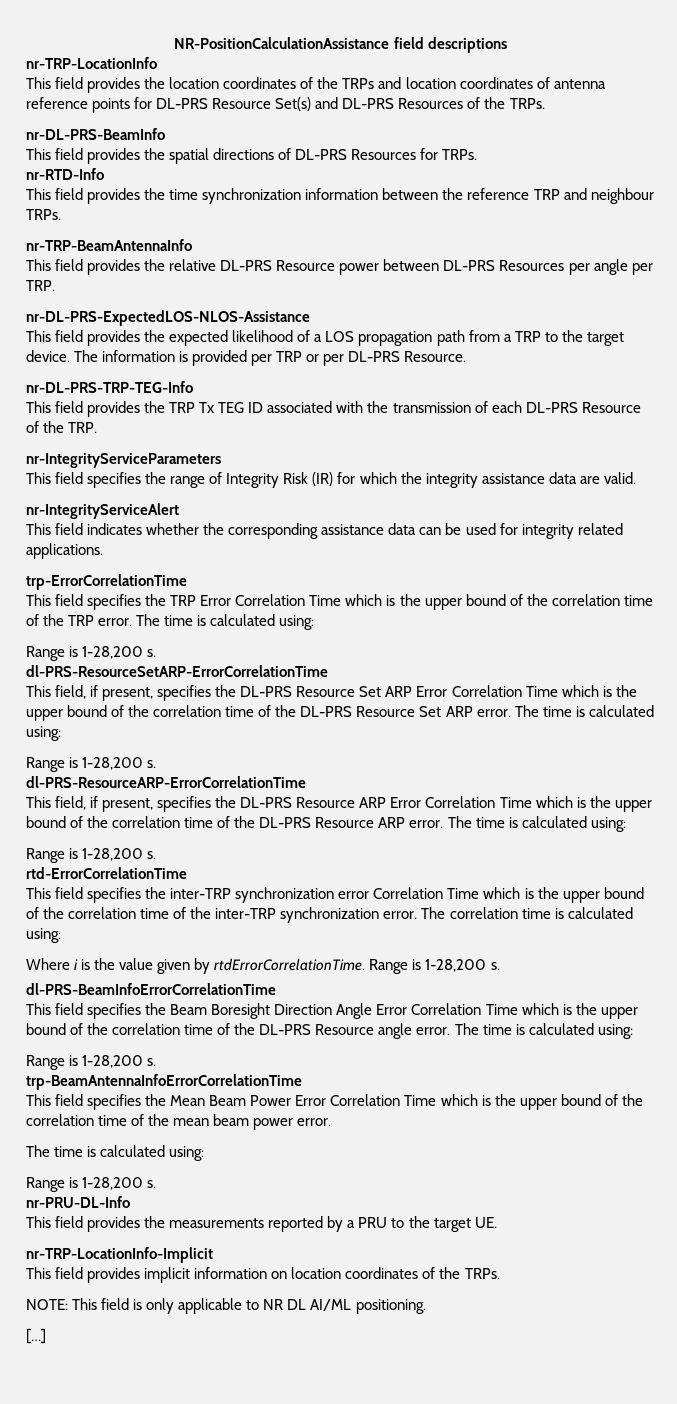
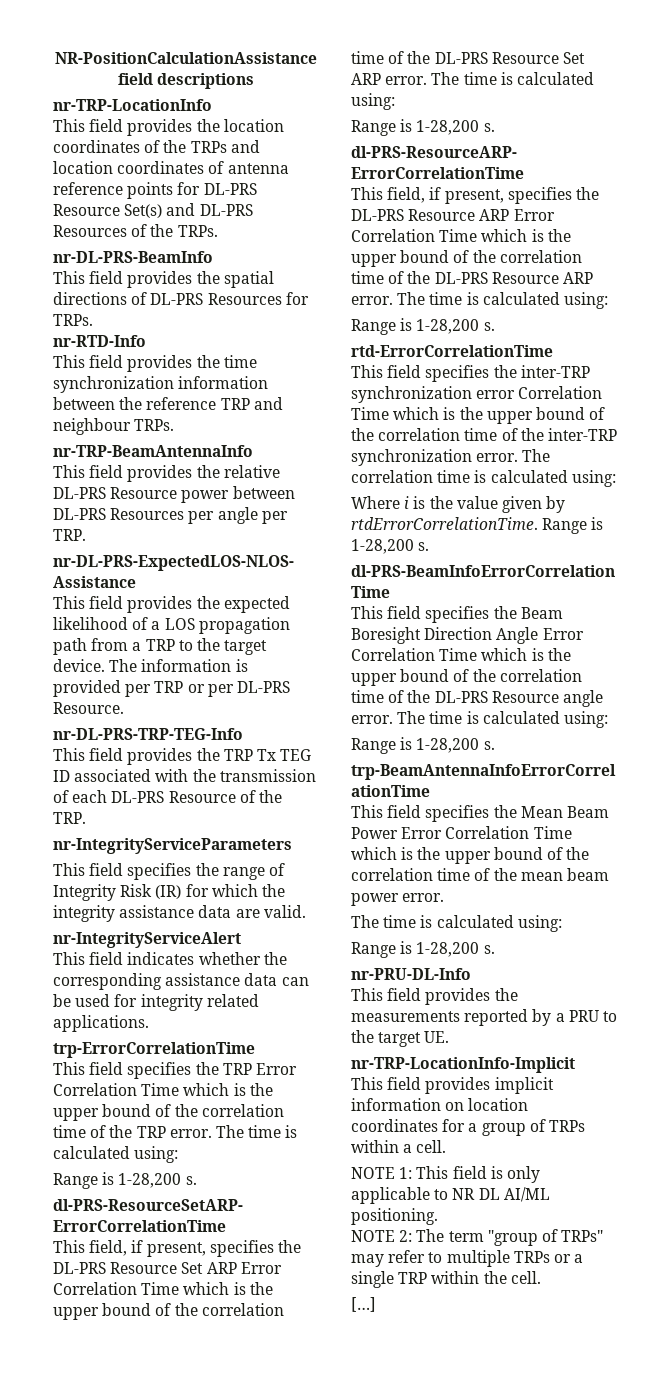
- This field provides implicit information on location coordinates of the TRPs.
- NOTE: This field is only applicable to NR DL AI/ML positioning.
+ This field provides implicit information on location coordinates for a group of TRPs within a cell.
+ NOTE 1: This field is only applicable to NR DL AI/ML positioning.
+ NOTE 2: The term "group of TRPs" may refer to multiple TRPs or a single TRP within the cell.

